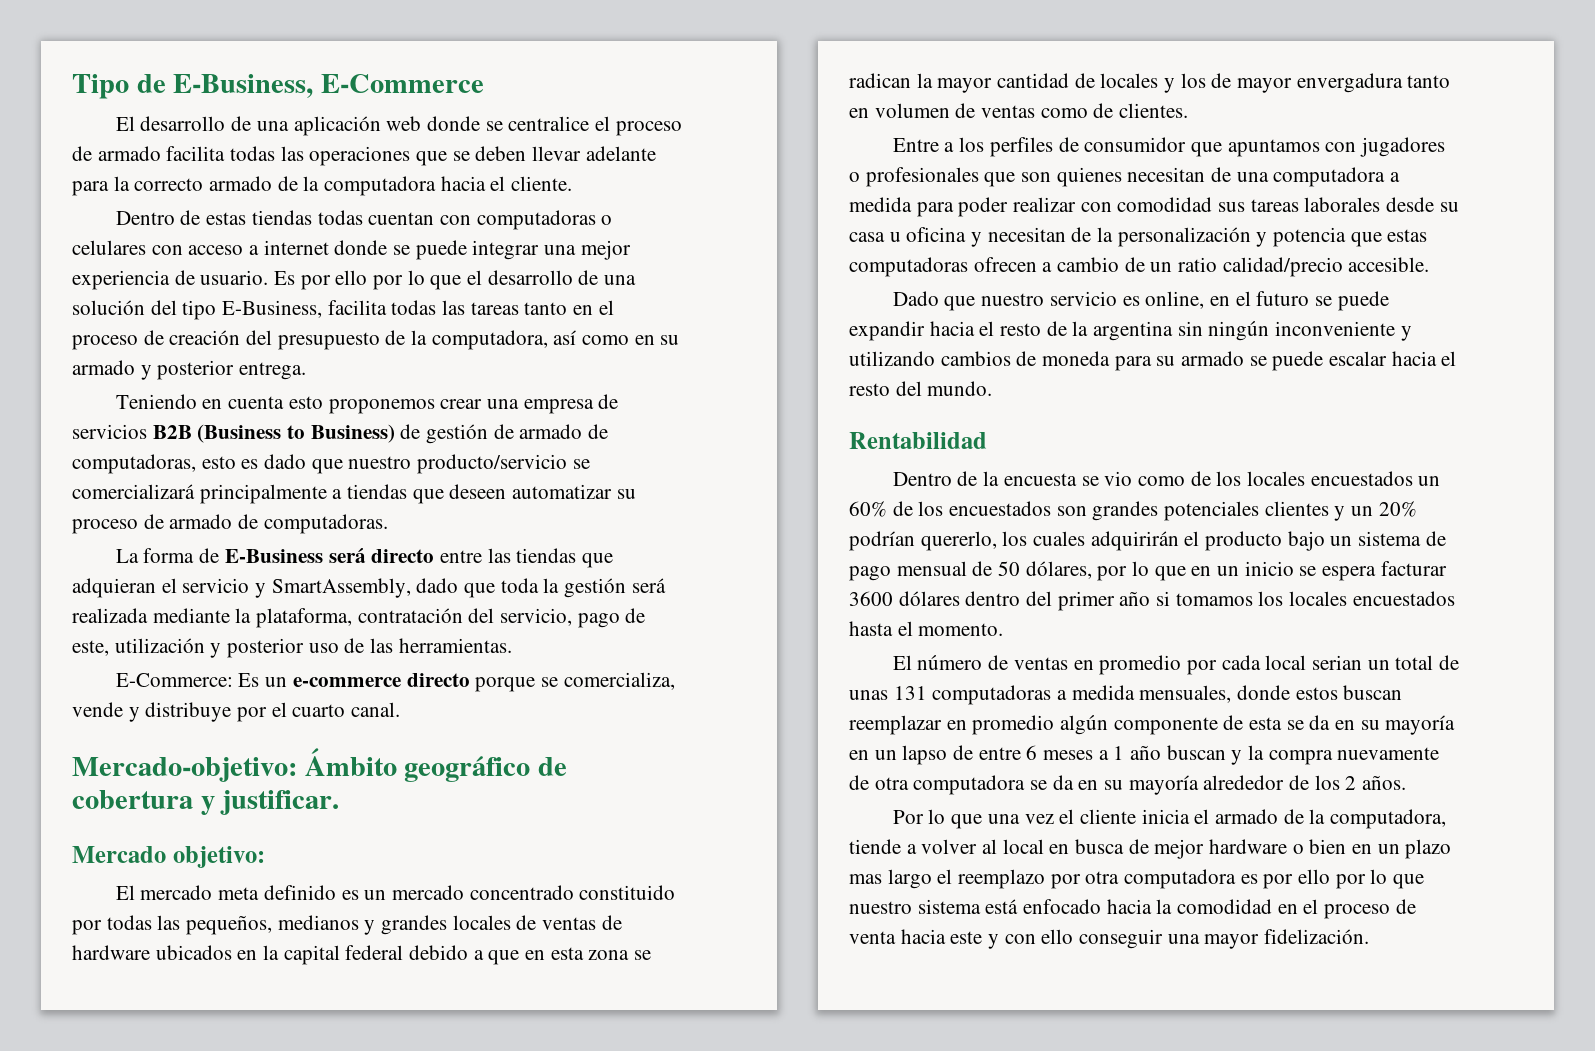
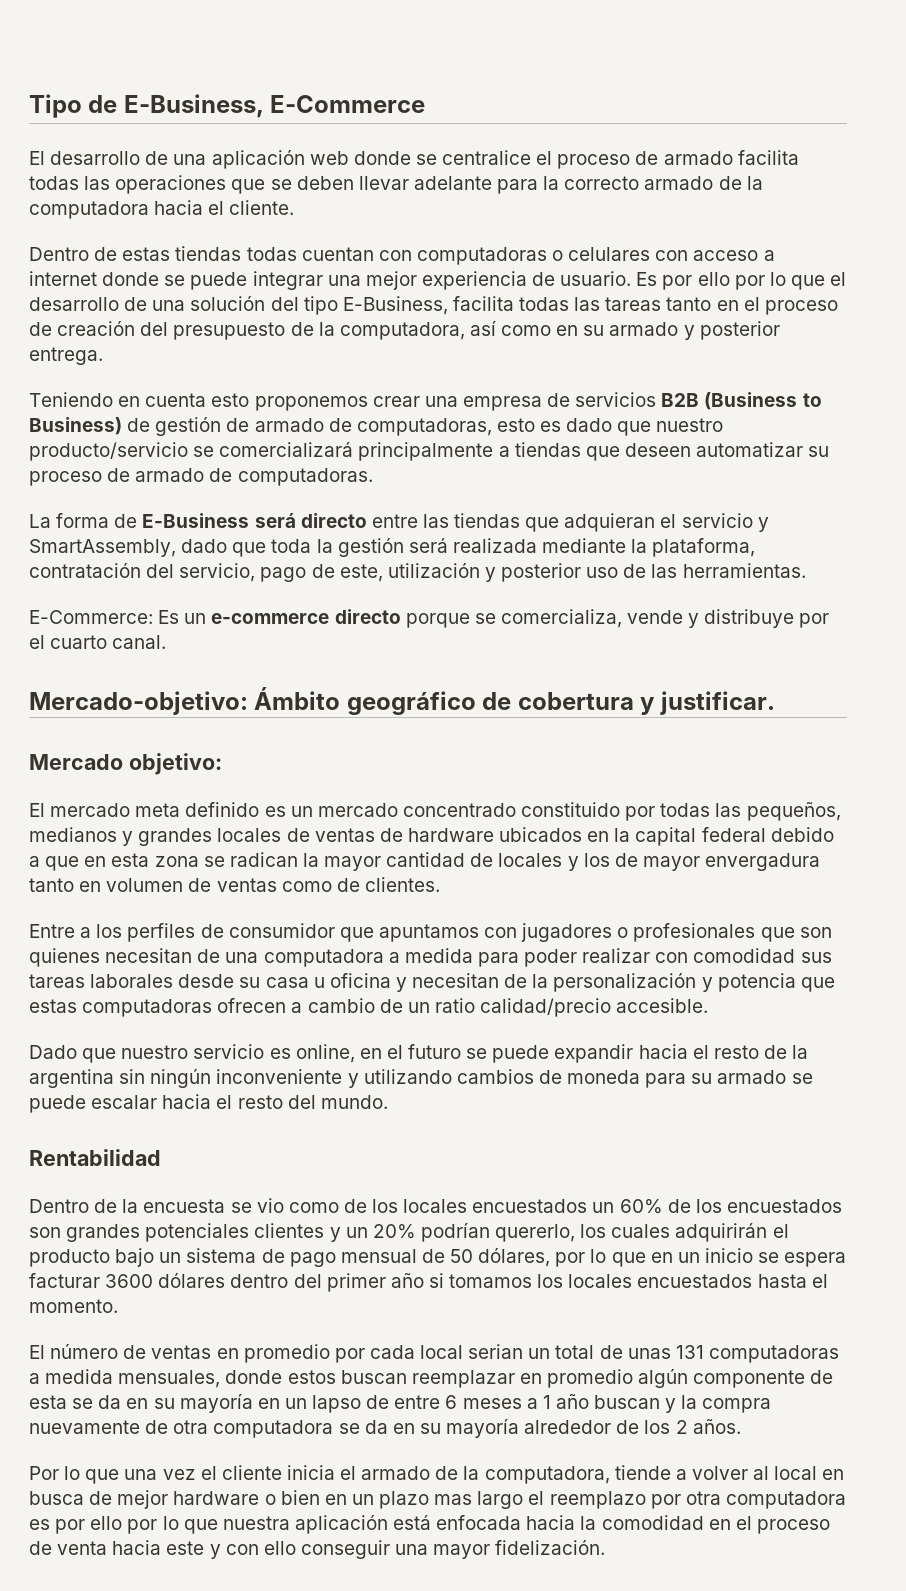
- Por lo que una vez el cliente inicia el armado de la computadora, tiende a volver al local en busca de mejor hardware o bien en un plazo mas largo el reemplazo por otra computadora es por ello por lo que nuestro sistema está enfocado hacia la comodidad en el proceso de venta hacia este y con ello conseguir una mayor fidelización.
+ Por lo que una vez el cliente inicia el armado de la computadora, tiende a volver al local en busca de mejor hardware o bien en un plazo mas largo el reemplazo por otra computadora es por ello por lo que nuestra aplicación está enfocada hacia la comodidad en el proceso de venta hacia este y con ello conseguir una mayor fidelización.

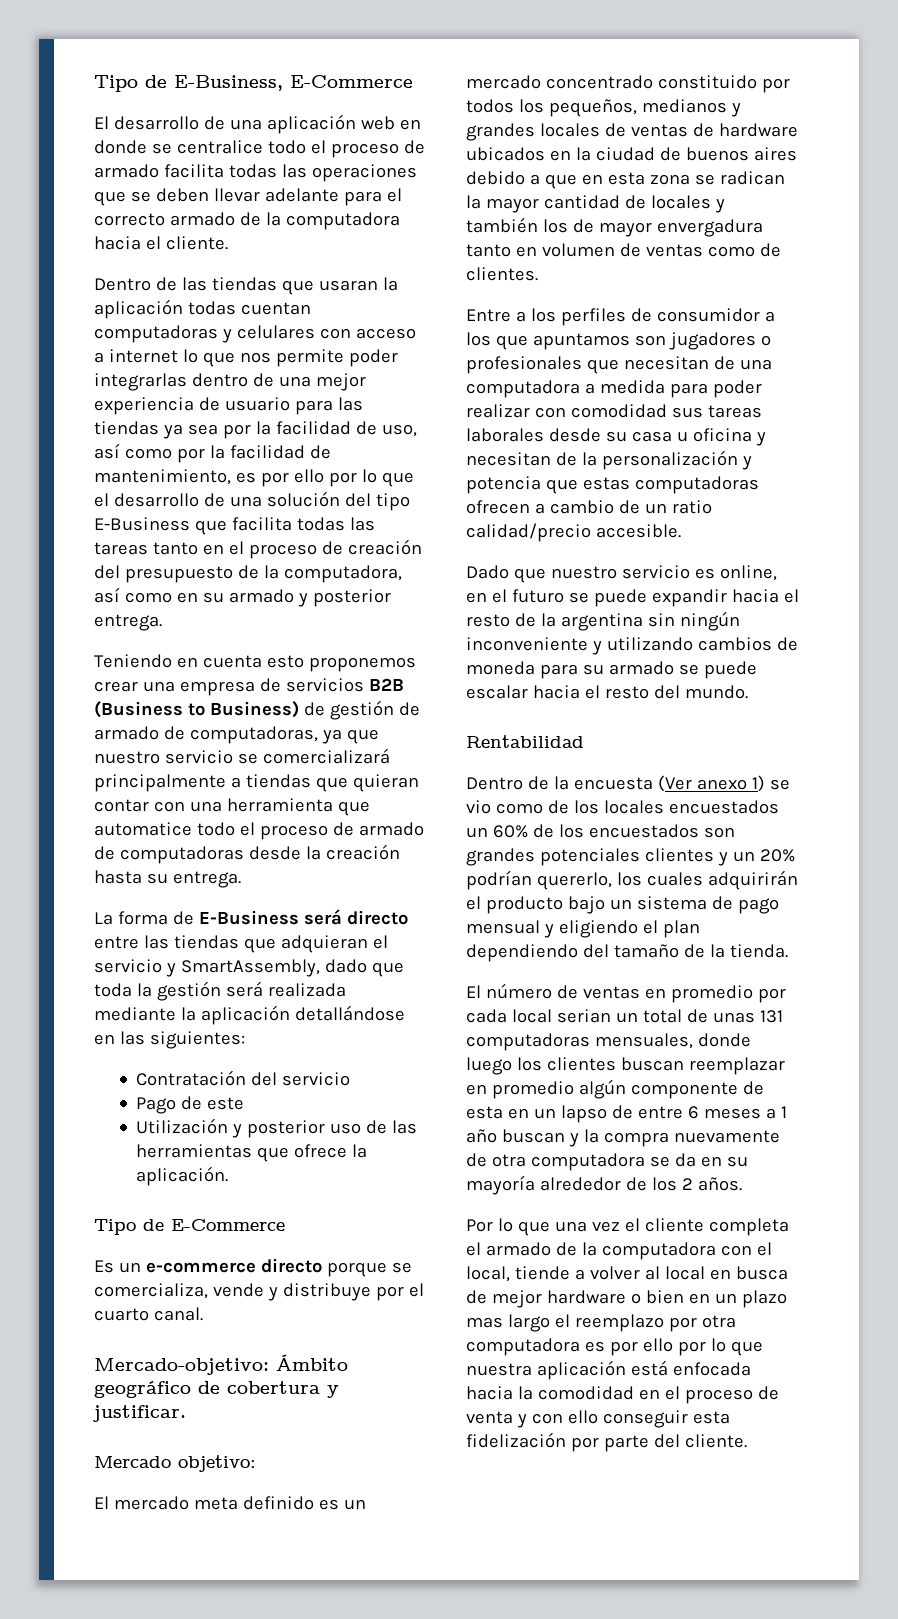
- El desarrollo de una aplicación web donde se centralice el proceso de armado facilita todas las operaciones que se deben llevar adelante para la correcto armado de la computadora hacia el cliente.
+ El desarrollo de una aplicación web en donde se centralice todo el proceso de armado facilita todas las operaciones que se deben llevar adelante para el correcto armado de la computadora hacia el cliente.
- Dentro de estas tiendas todas cuentan con computadoras o celulares con acceso a internet donde se puede integrar una mejor experiencia de usuario. Es por ello por lo que el desarrollo de una solución del tipo E-Business, facilita todas las tareas tanto en el proceso de creación del presupuesto de la computadora, así como en su armado y posterior entrega.
+ Dentro de las tiendas que usaran la aplicación todas cuentan computadoras y celulares con acceso a internet lo que nos permite poder integrarlas dentro de una mejor experiencia de usuario para las tiendas ya sea por la facilidad de uso, así como por la facilidad de mantenimiento, es por ello por lo que el desarrollo de una solución del tipo E-Business que facilita todas las tareas tanto en el proceso de creación del presupuesto de la computadora, así como en su armado y posterior entrega.
- Teniendo en cuenta esto proponemos crear una empresa de servicios B2B (Business to Business) de gestión de armado de computadoras, esto es dado que nuestro producto/servicio se comercializará principalmente a tiendas que deseen automatizar su proceso de armado de computadoras.
+ Teniendo en cuenta esto proponemos crear una empresa de servicios B2B (Business to Business) de gestión de armado de computadoras, ya que nuestro servicio se comercializará principalmente a tiendas que quieran contar con una herramienta que automatice todo el proceso de armado de computadoras desde la creación hasta su entrega.
- La forma de E-Business será directo entre las tiendas que adquieran el servicio y SmartAssembly, dado que toda la gestión será realizada mediante la plataforma, contratación del servicio, pago de este, utilización y posterior uso de las herramientas.
- E-Commerce: Es un e-commerce directo porque se comercializa, vende y distribuye por el cuarto canal.
+ La forma de E-Business será directo entre las tiendas que adquieran el servicio y SmartAssembly, dado que toda la gestión será realizada mediante la aplicación detallándose en las siguientes:
+ Contratación del servicio
+ Pago de este
+ Utilización y posterior uso de las herramientas que ofrece la aplicación.
+ Tipo de E-Commerce
+ Es un e-commerce directo porque se comercializa, vende y distribuye por el cuarto canal.
- El mercado meta definido es un mercado concentrado constituido por todas las pequeños, medianos y grandes locales de ventas de hardware ubicados en la capital federal debido a que en esta zona se radican la mayor cantidad de locales y los de mayor envergadura tanto en volumen de ventas como de clientes.
+ El mercado meta definido es un mercado concentrado constituido por todos los pequeños, medianos y grandes locales de ventas de hardware ubicados en la ciudad de buenos aires debido a que en esta zona se radican la mayor cantidad de locales y también los de mayor envergadura tanto en volumen de ventas como de clientes.
- Entre a los perfiles de consumidor que apuntamos con jugadores o profesionales que son quienes necesitan de una computadora a medida para poder realizar con comodidad sus tareas laborales desde su casa u oficina y necesitan de la personalización y potencia que estas computadoras ofrecen a cambio de un ratio calidad/precio accesible.
+ Entre a los perfiles de consumidor a los que apuntamos son jugadores o profesionales que necesitan de una computadora a medida para poder realizar con comodidad sus tareas laborales desde su casa u oficina y necesitan de la personalización y potencia que estas computadoras ofrecen a cambio de un ratio calidad/precio accesible.
- Dentro de la encuesta se vio como de los locales encuestados un 60% de los encuestados son grandes potenciales clientes y un 20% podrían quererlo, los cuales adquirirán el producto bajo un sistema de pago mensual de 50 dólares, por lo que en un inicio se espera facturar 3600 dólares dentro del primer año si tomamos los locales encuestados hasta el momento.
+ Dentro de la encuesta (Ver anexo 1) se vio como de los locales encuestados un 60% de los encuestados son grandes potenciales clientes y un 20% podrían quererlo, los cuales adquirirán el producto bajo un sistema de pago mensual y eligiendo el plan dependiendo del tamaño de la tienda.
- El número de ventas en promedio por cada local serian un total de unas 131 computadoras a medida mensuales, donde estos buscan reemplazar en promedio algún componente de esta se da en su mayoría en un lapso de entre 6 meses a 1 año buscan y la compra nuevamente de otra computadora se da en su mayoría alrededor de los 2 años.
+ El número de ventas en promedio por cada local serian un total de unas 131 computadoras mensuales, donde luego los clientes buscan reemplazar en promedio algún componente de esta en un lapso de entre 6 meses a 1 año buscan y la compra nuevamente de otra computadora se da en su mayoría alrededor de los 2 años.
- Por lo que una vez el cliente inicia el armado de la computadora, tiende a volver al local en busca de mejor hardware o bien en un plazo mas largo el reemplazo por otra computadora es por ello por lo que nuestra aplicación está enfocada hacia la comodidad en el proceso de venta hacia este y con ello conseguir una mayor fidelización.
+ Por lo que una vez el cliente completa el armado de la computadora con el local, tiende a volver al local en busca de mejor hardware o bien en un plazo mas largo el reemplazo por otra computadora es por ello por lo que nuestra aplicación está enfocada hacia la comodidad en el proceso de venta y con ello conseguir esta fidelización por parte del cliente.

